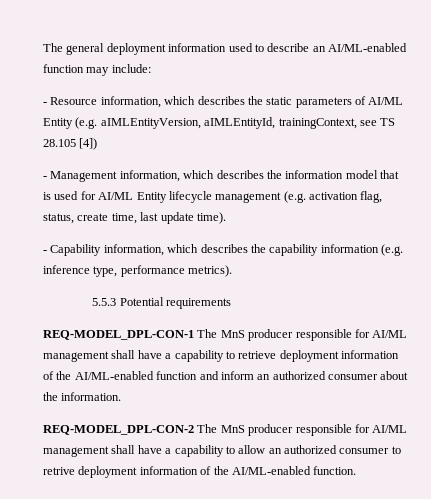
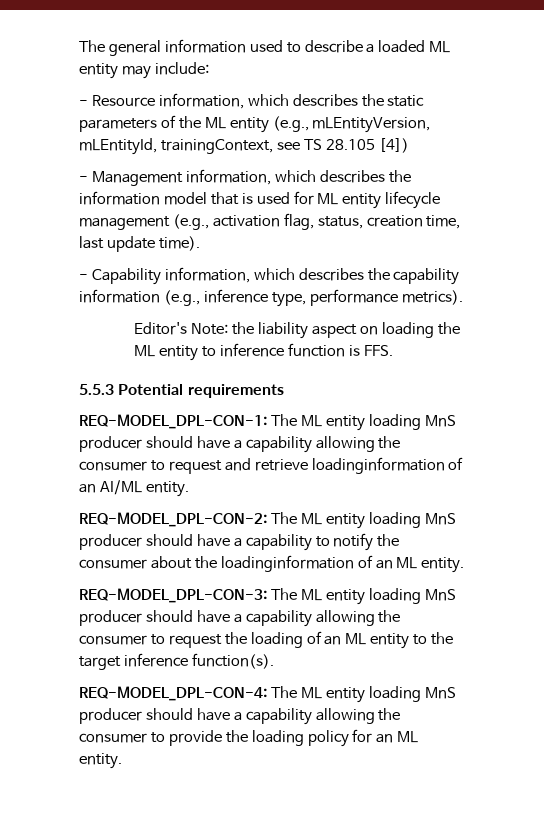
- The general deployment information used to describe an AI/ML-enabled function may include:
+ The general information used to describe a loaded ML entity may include:
- - Resource information, which describes the static parameters of AI/ML Entity (e.g. aIMLEntityVersion, aIMLEntityId, trainingContext, see TS 28.105 [4])
+ - Resource information, which describes the static parameters of the ML entity (e.g., mLEntityVersion, mLEntityId, trainingContext, see TS 28.105 [4])
- - Management information, which describes the information model that is used for AI/ML Entity lifecycle management (e.g. activation flag, status, create time, last update time).
+ - Management information, which describes the information model that is used for ML entity lifecycle management (e.g., activation flag, status, creation time, last update time).
- - Capability information, which describes the capability information (e.g. inference type, performance metrics).
+ - Capability information, which describes the capability information (e.g., inference type, performance metrics).
+ Editor's Note: the liability aspect on loading the ML entity to inference function is FFS.
  5.5.3 Potential requirements
- REQ-MODEL_DPL-CON-1 The MnS producer responsible for AI/ML management shall have a capability to retrieve deployment information of the AI/ML-enabled function and inform an authorized consumer about the information.
- REQ-MODEL_DPL-CON-2 The MnS producer responsible for AI/ML management shall have a capability to allow an authorized consumer to retrive deployment information of the AI/ML-enabled function.
+ REQ-MODEL_DPL-CON-1: The ML entity loading MnS producer should have a capability allowing the consumer to request and retrieve loadinginformation of an AI/ML entity.
+ REQ-MODEL_DPL-CON-2: The ML entity loading MnS producer should have a capability to notify the consumer about the loadinginformation of an ML entity.
+ REQ-MODEL_DPL-CON-3: The ML entity loading MnS producer should have a capability allowing the consumer to request the loading of an ML entity to the target inference function(s).
+ REQ-MODEL_DPL-CON-4: The ML entity loading MnS producer should have a capability allowing the consumer to provide the loading policy for an ML entity.

